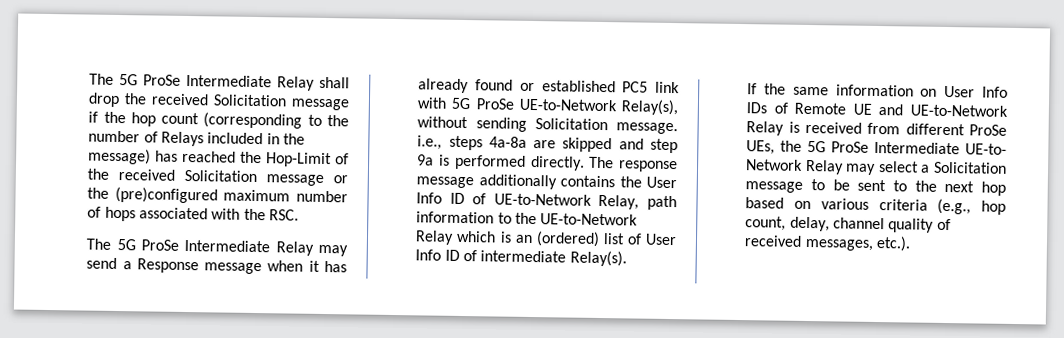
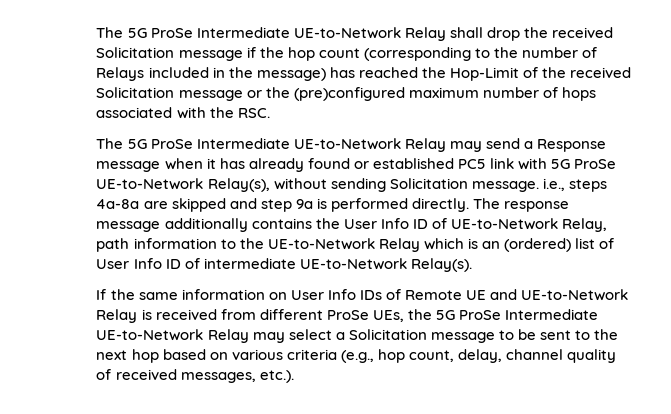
- The 5G ProSe Intermediate Relay shall drop the received Solicitation message if the hop count (corresponding to the number of Relays included in the message) has reached the Hop-Limit of the received Solicitation message or the (pre)configured maximum number of hops associated with the RSC.
+ The 5G ProSe Intermediate UE-to-Network Relay shall drop the received Solicitation message if the hop count (corresponding to the number of Relays included in the message) has reached the Hop-Limit of the received Solicitation message or the (pre)configured maximum number of hops associated with the RSC.
- The 5G ProSe Intermediate Relay may send a Response message when it has already found or established PC5 link with 5G ProSe UE-to-Network Relay(s), without sending Solicitation message. i.e., steps 4a-8a are skipped and step 9a is performed directly.
+ The 5G ProSe Intermediate UE-to-Network Relay may send a Response message when it has already found or established PC5 link with 5G ProSe UE-to-Network Relay(s), without sending Solicitation message. i.e., steps 4a-8a are skipped and step 9a is performed directly.
- The response message additionally contains the User Info ID of UE-to-Network Relay, path information to the UE-to-Network Relay which is an (ordered) list of User Info ID of intermediate Relay(s).
+ The response message additionally contains the User Info ID of UE-to-Network Relay, path information to the UE-to-Network Relay which is an (ordered) list of User Info ID of intermediate UE-to-Network Relay(s).
- If the same information on User Info IDs of Remote UE and UE-to-Network Relay is received from different ProSe UEs, the 5G ProSe Intermediate UE-to- Network Relay may select a Solicitation message to be sent to the next hop based on various criteria (e.g., hop count, delay, channel quality of received messages, etc.).
+ If the same information on User Info IDs of Remote UE and UE-to-Network Relay is received from different ProSe UEs, the 5G ProSe Intermediate UE-to-Network Relay may select a Solicitation message to be sent to the next hop based on various criteria (e.g., hop count, delay, channel quality of received messages, etc.).

